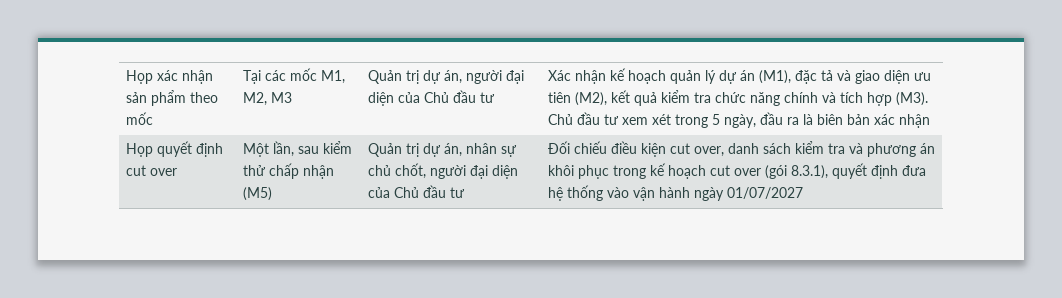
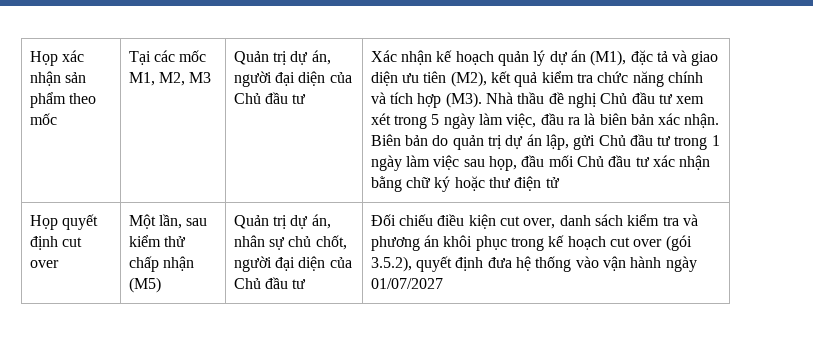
- Xác nhận kế hoạch quản lý dự án (M1), đặc tả và giao diện ưu tiên (M2), kết quả kiểm tra chức năng chính và tích hợp (M3). Chủ đầu tư xem xét trong 5 ngày, đầu ra là biên bản xác nhận
+ Xác nhận kế hoạch quản lý dự án (M1), đặc tả và giao diện ưu tiên (M2), kết quả kiểm tra chức năng chính và tích hợp (M3). Nhà thầu đề nghị Chủ đầu tư xem xét trong 5 ngày làm việc, đầu ra là biên bản xác nhận. Biên bản do quản trị dự án lập, gửi Chủ đầu tư trong 1 ngày làm việc sau họp, đầu mối Chủ đầu tư xác nhận bằng chữ ký hoặc thư điện tử
- Đối chiếu điều kiện cut over, danh sách kiểm tra và phương án khôi phục trong kế hoạch cut over (gói 8.3.1), quyết định đưa hệ thống vào vận hành ngày 01/07/2027
+ Đối chiếu điều kiện cut over, danh sách kiểm tra và phương án khôi phục trong kế hoạch cut over (gói 3.5.2), quyết định đưa hệ thống vào vận hành ngày 01/07/2027

